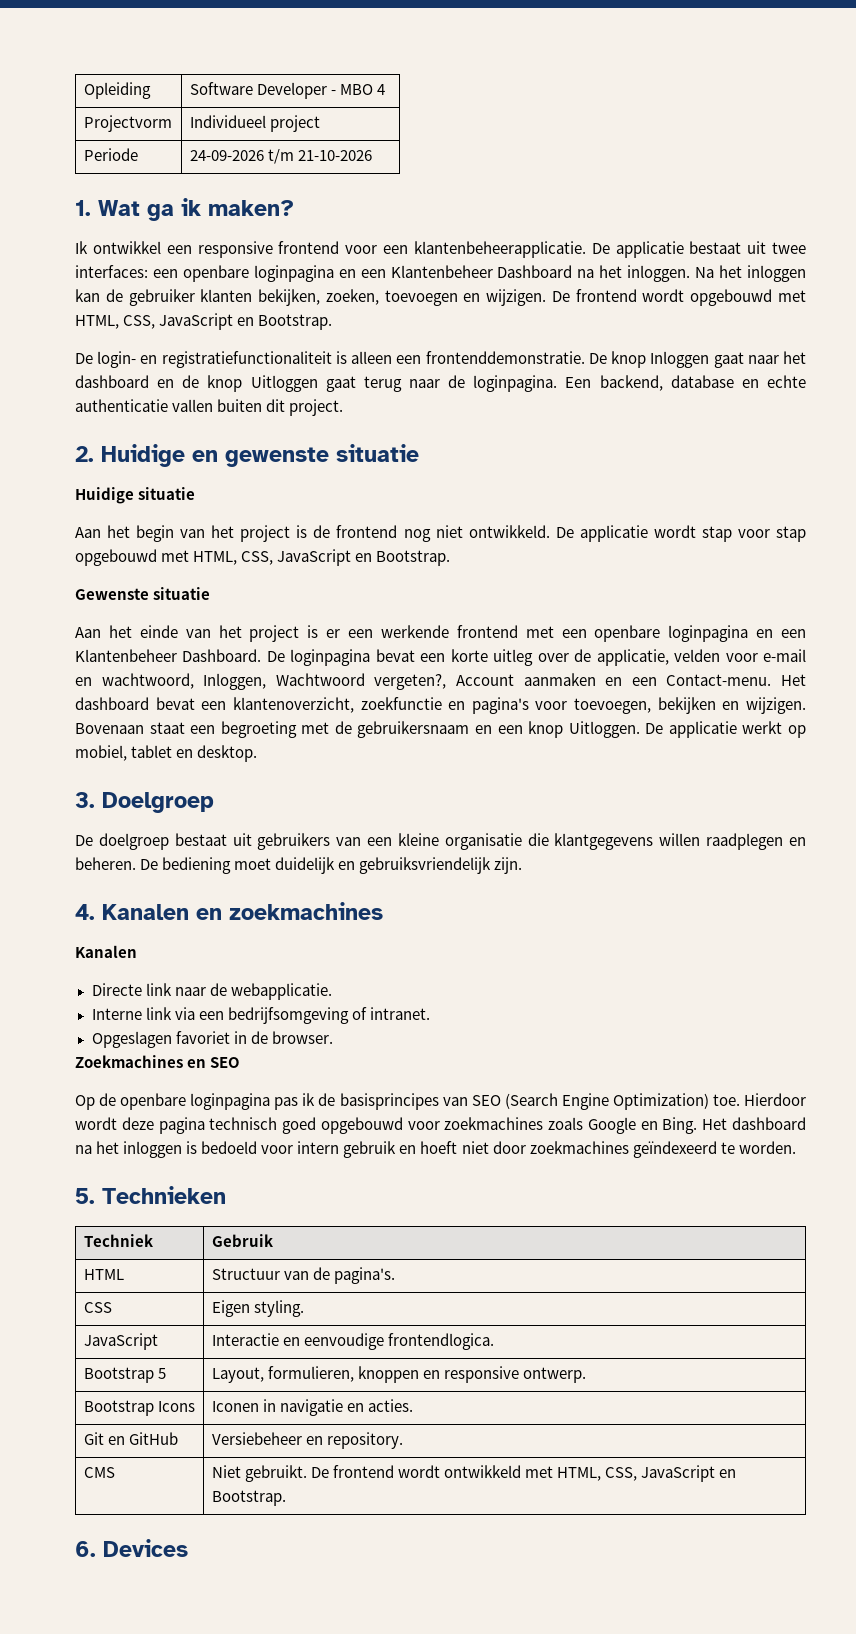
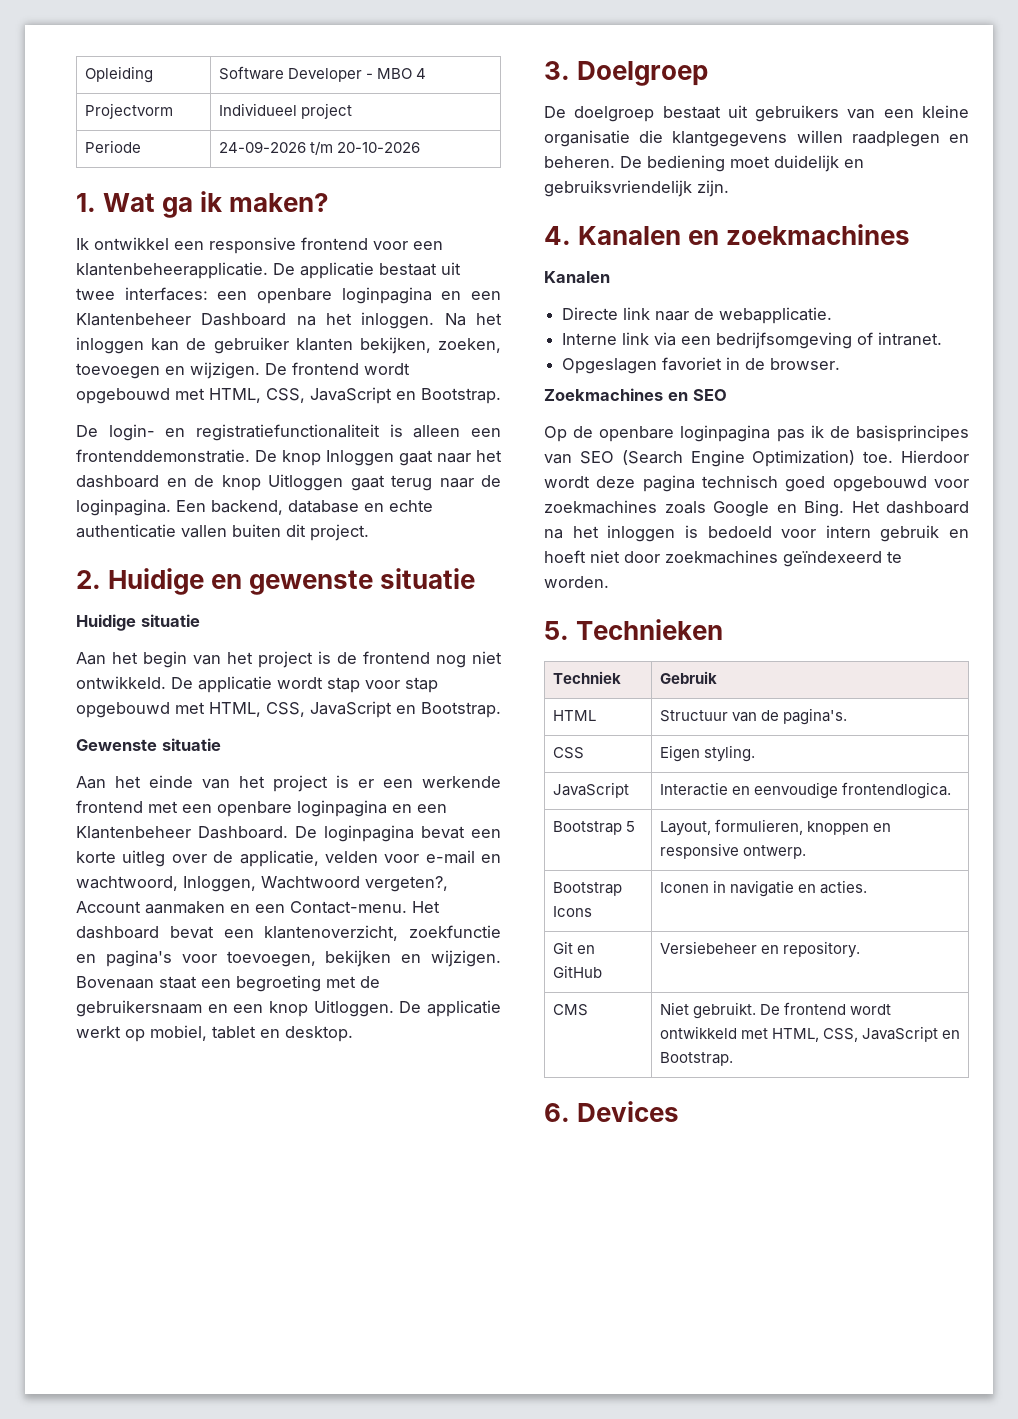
- Periode | 24-09-2026 t/m 21-10-2026
+ Periode | 24-09-2026 t/m 20-10-2026

